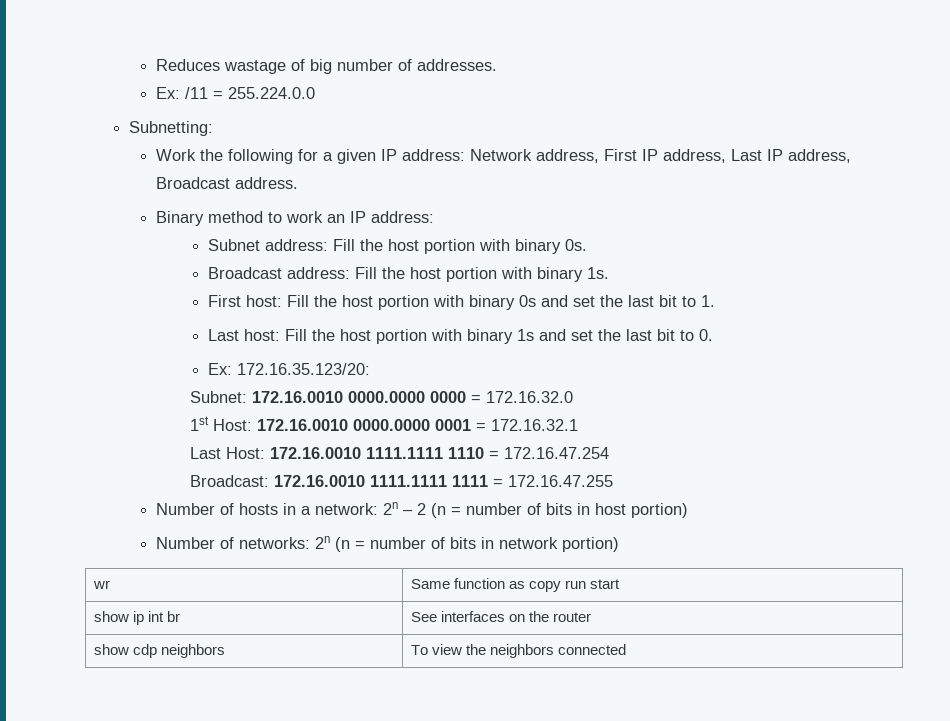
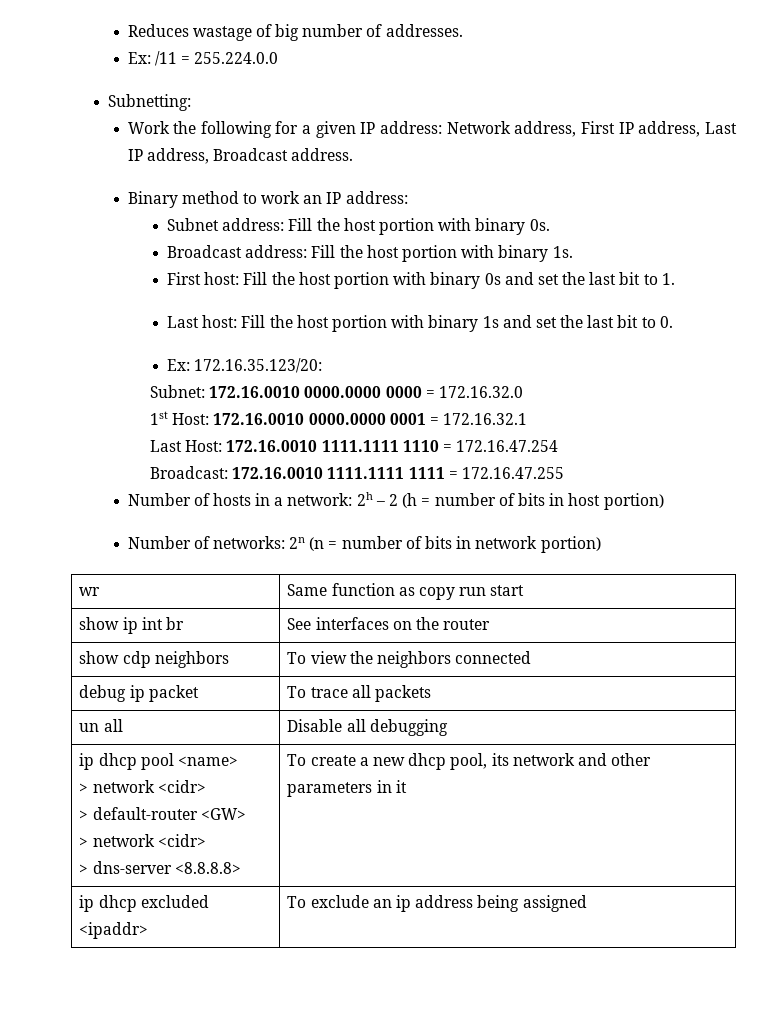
- Number of hosts in a network: 2n – 2 (n = number of bits in host portion)
+ Number of hosts in a network: 2h – 2 (h = number of bits in host portion)
+ debug ip packet | To trace all packets
+ un all | Disable all debugging
+ ip dhcp pool <name>
+ > network <cidr>
+ > default-router <GW>
+ > network <cidr>
+ > dns-server <8.8.8.8> | To create a new dhcp pool, its network and other parameters in it
+ ip dhcp excluded <ipaddr> | To exclude an ip address being assigned

